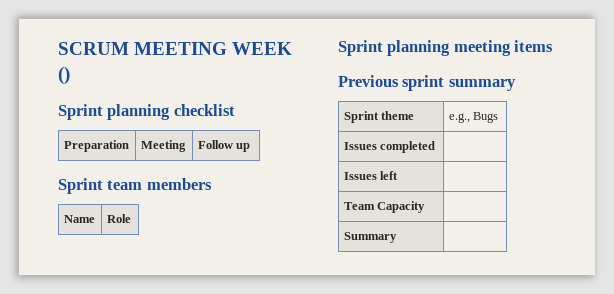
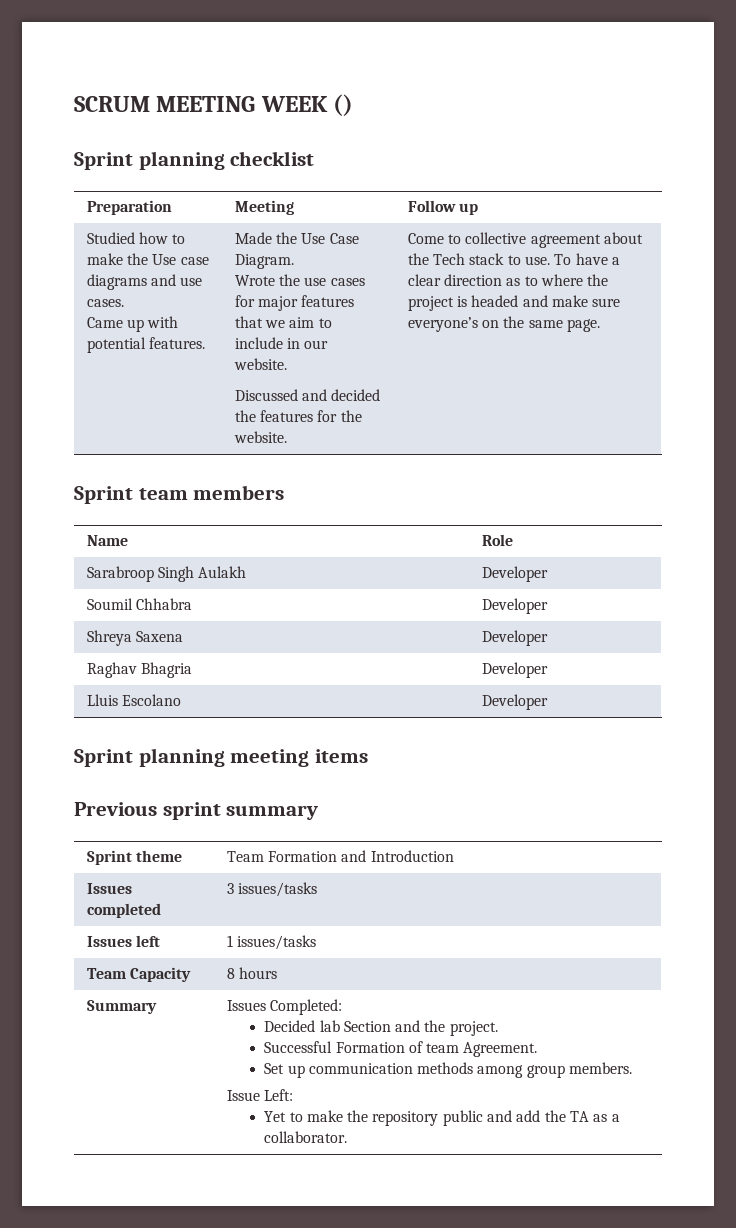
+ Studied how to make the Use case diagrams and use cases.
+ Came up with potential features. | Made the Use Case Diagram.
+ Wrote the use cases for major features that we aim to include in our website.
+ Discussed and decided the features for the website. | Come to collective agreement about the Tech stack to use. To have a clear direction as to where the project is headed and make sure everyone’s on the same page.
+ Sarabroop Singh Aulakh | Developer
+ Soumil Chhabra | Developer
+ Shreya Saxena | Developer
+ Raghav Bhagria | Developer
+ Lluis Escolano | Developer
- Sprint theme | e.g., Bugs
+ Sprint theme | Team Formation and Introduction
- Issues completed |
+ Issues completed | 3 issues/tasks
- Issues left |
+ Issues left | 1 issues/tasks
- Team Capacity |
+ Team Capacity | 8 hours
- Summary |
+ Summary | Issues Completed:
+ Decided lab Section and the project.
+ Successful Formation of team Agreement.
+ Set up communication methods among group members.
+ Issue Left:
+ Yet to make the repository public and add the TA as a collaborator.

